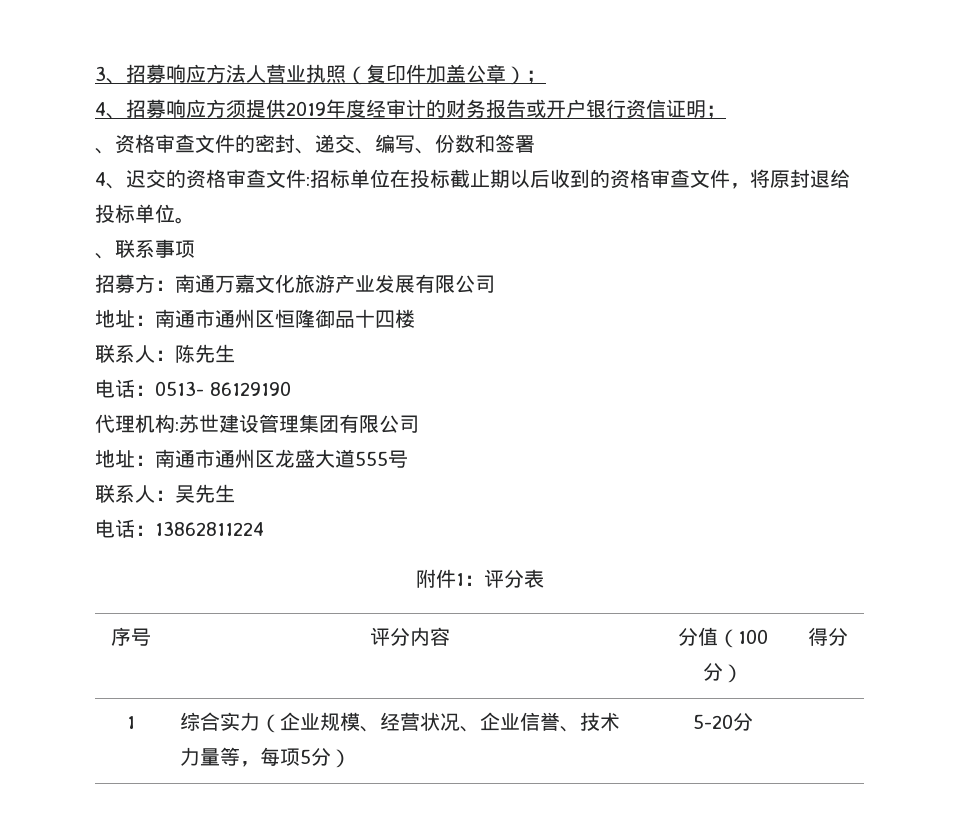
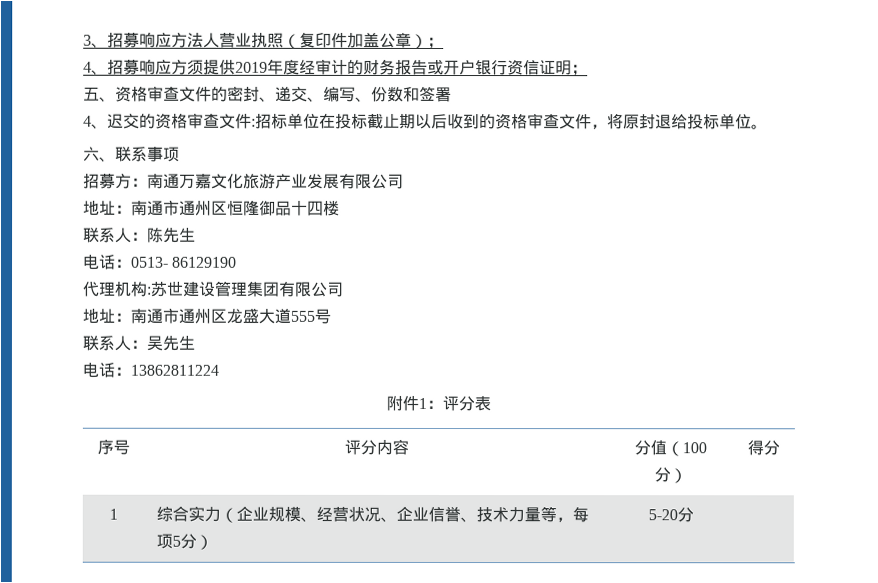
- 、资格审查文件的密封、递交、编写、份数和签署
+ 五、资格审查文件的密封、递交、编写、份数和签署
- 、联系事项
+ 六、联系事项

